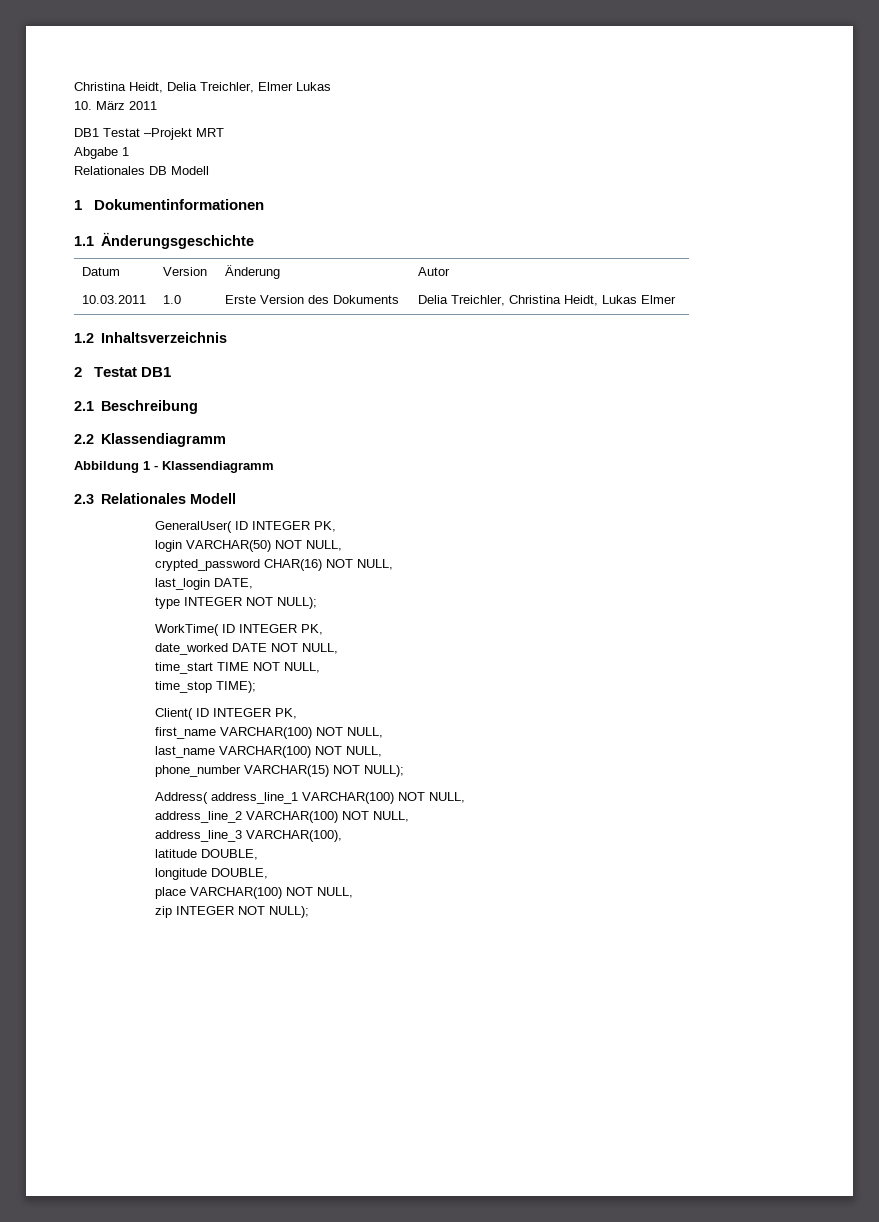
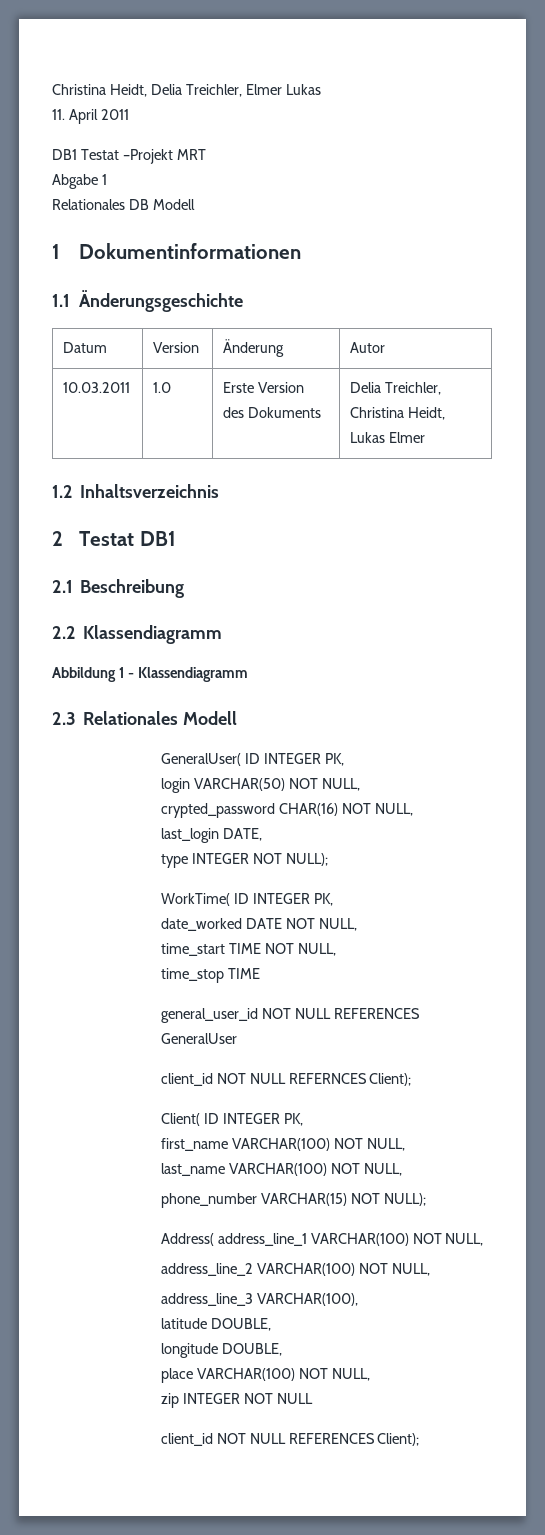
- 10. März 2011
+ 11. April 2011
- time_stop TIME);
+ time_stop TIME
+ general_user_id NOT NULL REFERENCES GeneralUser
+ client_id NOT NULL REFERNCES Client);
- zip INTEGER NOT NULL);
+ zip INTEGER NOT NULL
+ client_id NOT NULL REFERENCES Client);

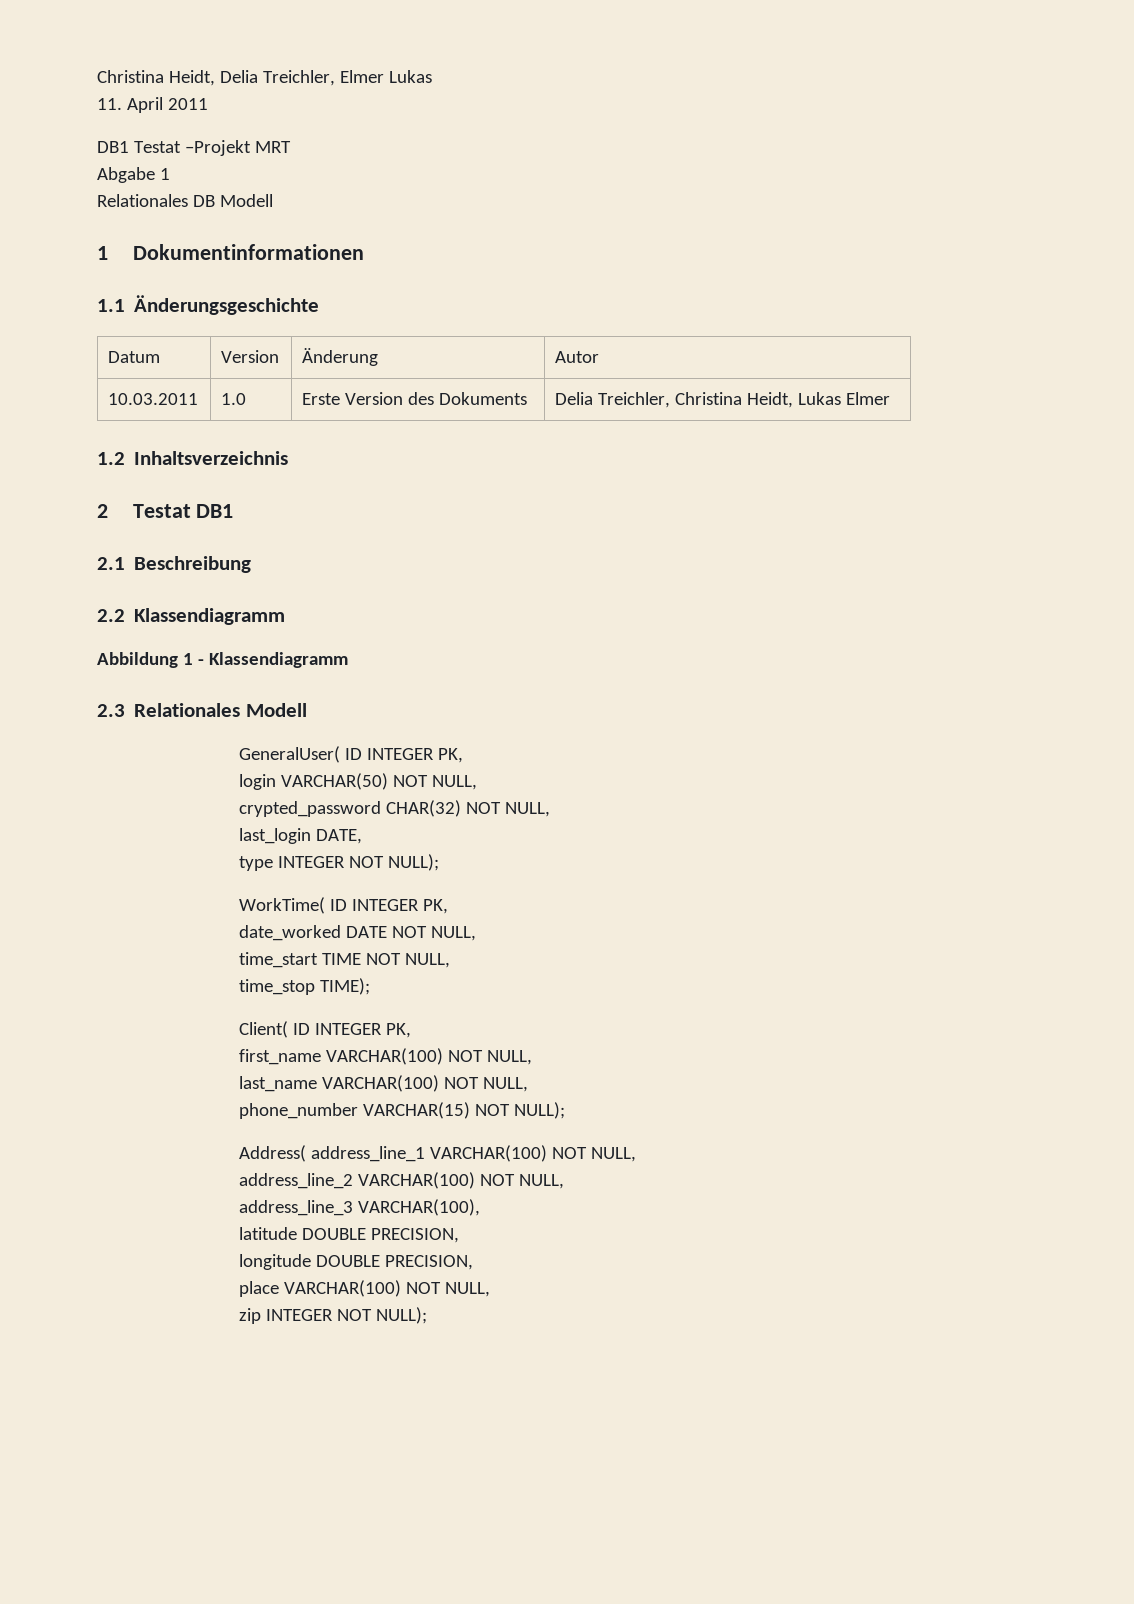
- crypted_password CHAR(16) NOT NULL,
+ crypted_password CHAR(32) NOT NULL,
- time_stop TIME
- general_user_id NOT NULL REFERENCES GeneralUser
- client_id NOT NULL REFERNCES Client);
+ time_stop TIME);
- latitude DOUBLE,
+ latitude DOUBLE PRECISION,
- longitude DOUBLE,
+ longitude DOUBLE PRECISION,
- zip INTEGER NOT NULL
- client_id NOT NULL REFERENCES Client);
+ zip INTEGER NOT NULL);

